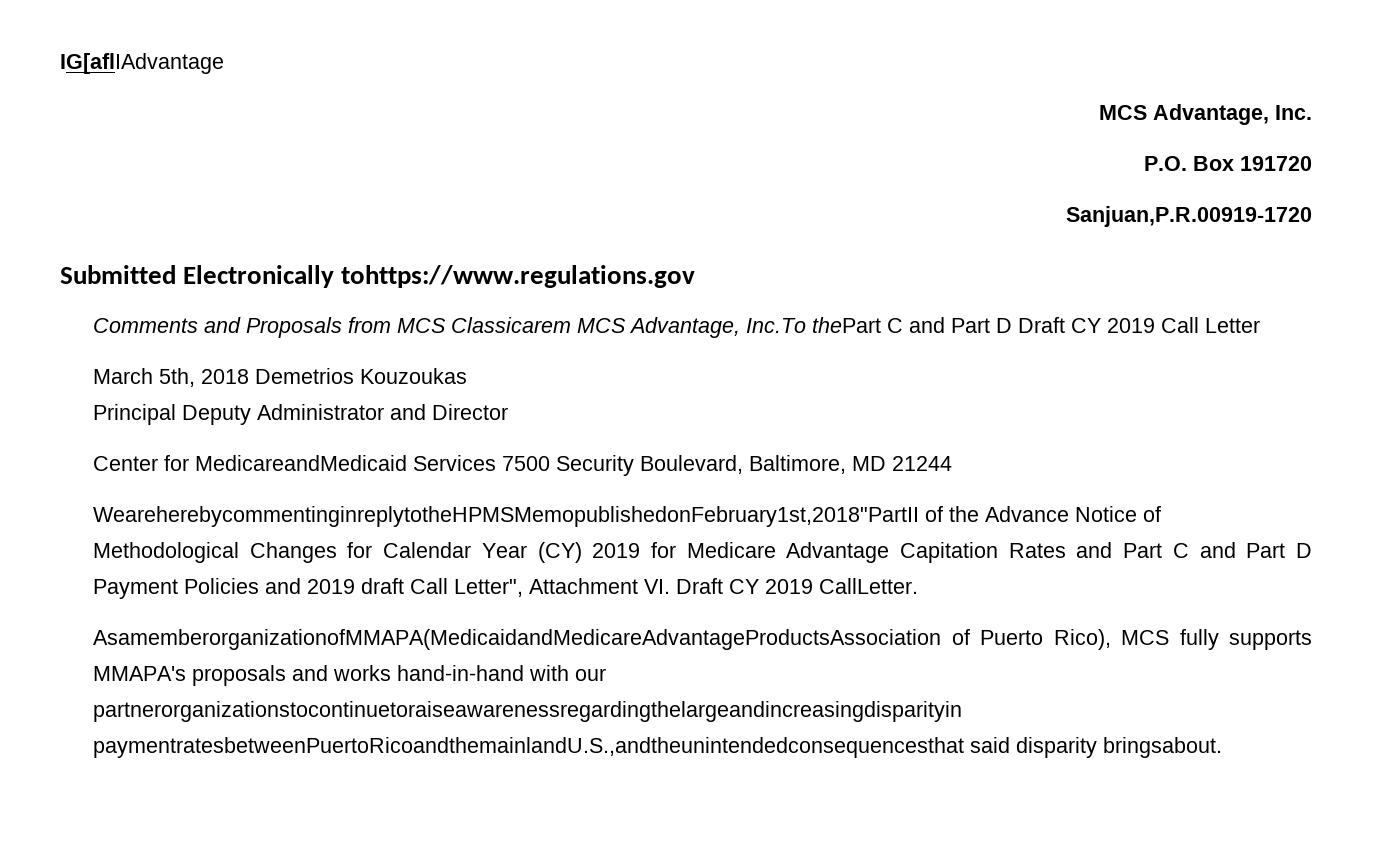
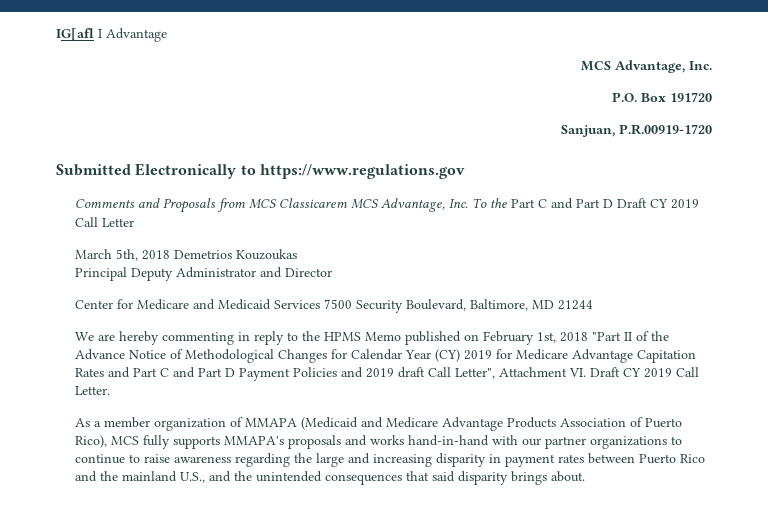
- IG[aflIAdvantage
+ IG[afl I Advantage
- Sanjuan,P.R.00919-1720
+ Sanjuan, P.R.00919-1720
- Submitted Electronically tohttps://www.regulations.gov
+ Submitted Electronically to https://www.regulations.gov
- Comments and Proposals from MCS Classicarem MCS Advantage, Inc.To thePart C and Part D Draft CY 2019 Call Letter
+ Comments and Proposals from MCS Classicarem MCS Advantage, Inc. To the Part C and Part D Draft CY 2019 Call Letter
- Center for MedicareandMedicaid Services 7500 Security Boulevard, Baltimore, MD 21244
+ Center for Medicare and Medicaid Services 7500 Security Boulevard, Baltimore, MD 21244
- WeareherebycommentinginreplytotheHPMSMemopublishedonFebruary1st,2018"PartII of the Advance Notice of Methodological Changes for Calendar Year (CY) 2019 for Medicare Advantage Capitation Rates and Part C and Part D Payment Policies and 2019 draft Call Letter", Attachment VI. Draft CY 2019 CallLetter.
- AsamemberorganizationofMMAPA(MedicaidandMedicareAdvantageProductsAssociation of Puerto Rico), MCS fully supports MMAPA's proposals and works hand-in-hand with our partnerorganizationstocontinuetoraiseawarenessregardingthelargeandincreasingdisparityin paymentratesbetweenPuertoRicoandthemainlandU.S.,andtheunintendedconsequencesthat said disparity bringsabout.
+ We are hereby commenting in reply to the HPMS Memo published on February 1st, 2018 "Part II of the Advance Notice of Methodological Changes for Calendar Year (CY) 2019 for Medicare Advantage Capitation Rates and Part C and Part D Payment Policies and 2019 draft Call Letter", Attachment VI. Draft CY 2019 Call Letter.
+ As a member organization of MMAPA (Medicaid and Medicare Advantage Products Association of Puerto Rico), MCS fully supports MMAPA's proposals and works hand-in-hand with our partner organizations to continue to raise awareness regarding the large and increasing disparity in payment rates between Puerto Rico and the mainland U.S., and the unintended consequences that said disparity brings about.

